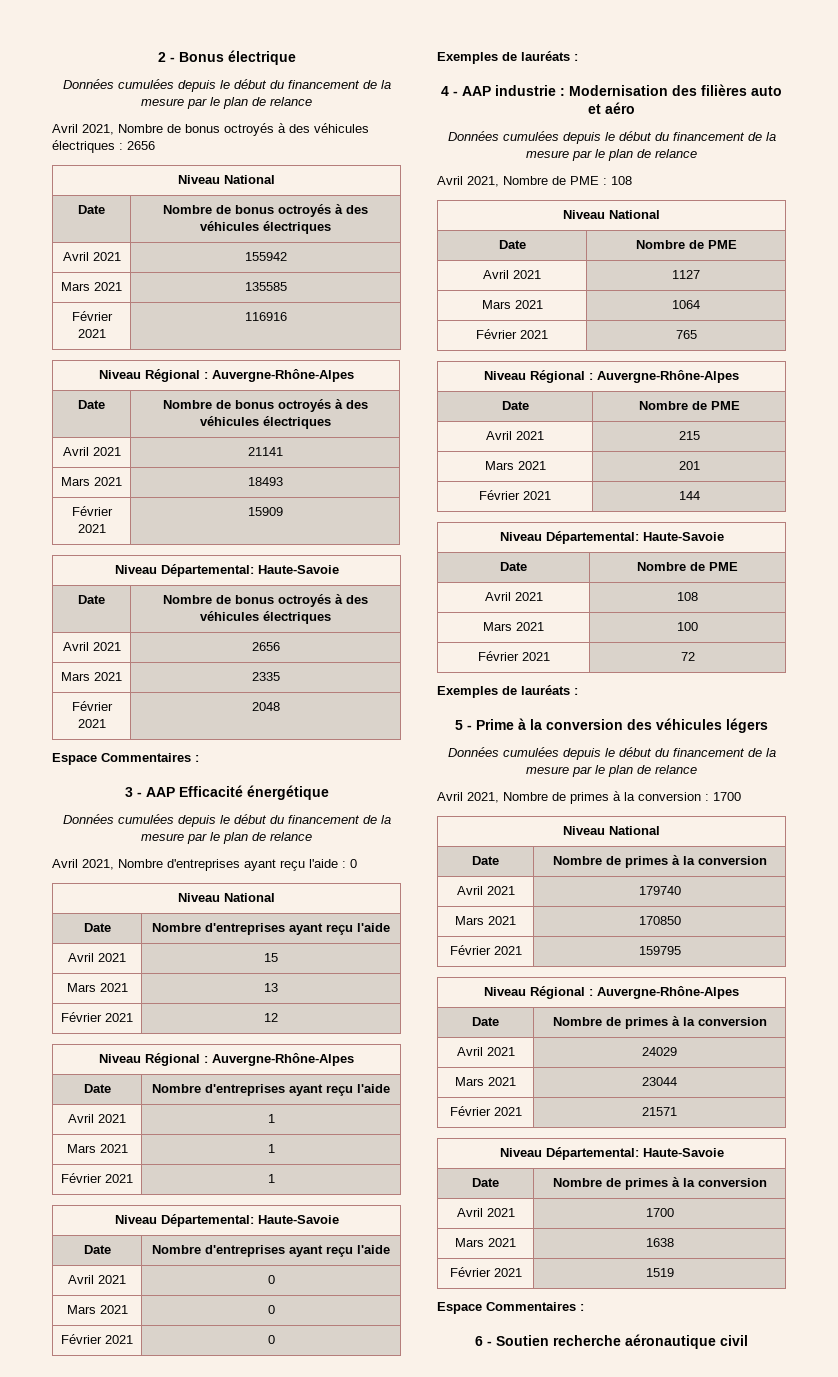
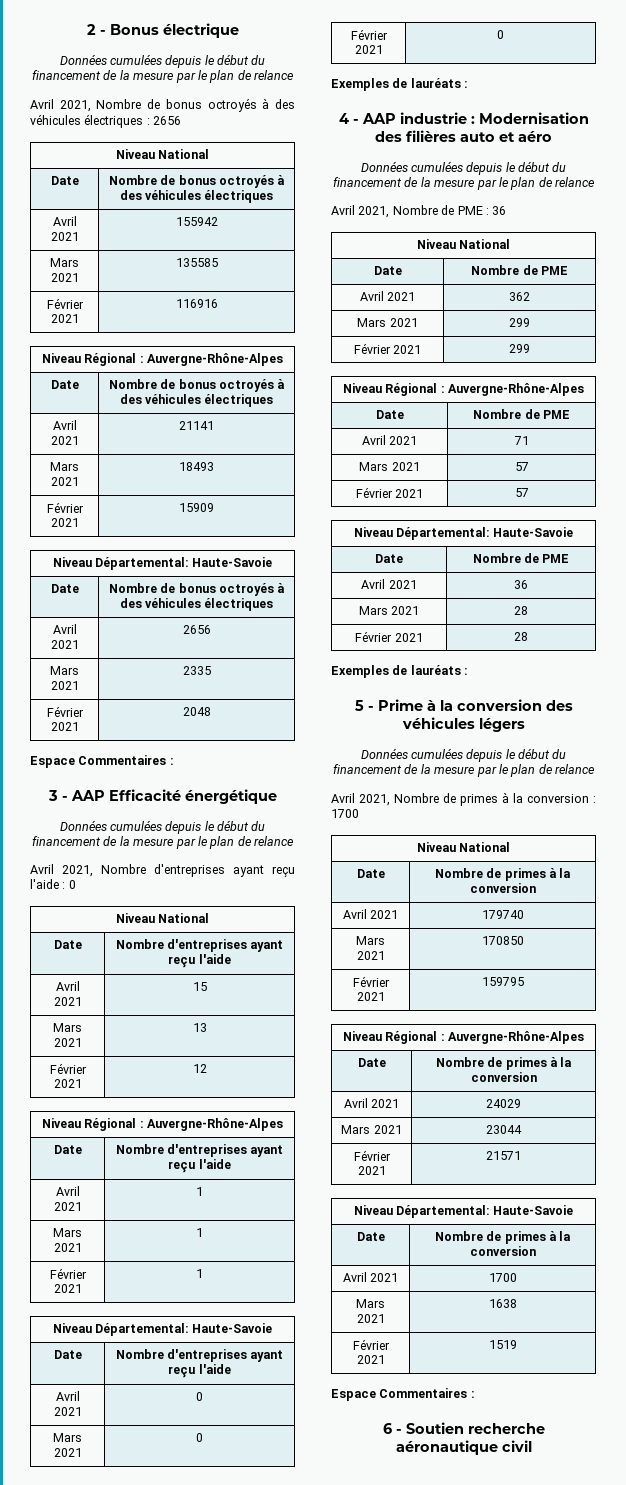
- Avril 2021, Nombre de PME : 108
+ Avril 2021, Nombre de PME : 36
- Avril 2021 | 1127
- Mars 2021 | 1064
- Février 2021 | 765
+ Avril 2021 | 362
+ Mars 2021 | 299
+ Février 2021 | 299
- Avril 2021 | 215
- Mars 2021 | 201
- Février 2021 | 144
+ Avril 2021 | 71
+ Mars 2021 | 57
+ Février 2021 | 57
- Avril 2021 | 108
- Mars 2021 | 100
- Février 2021 | 72
+ Avril 2021 | 36
+ Mars 2021 | 28
+ Février 2021 | 28

